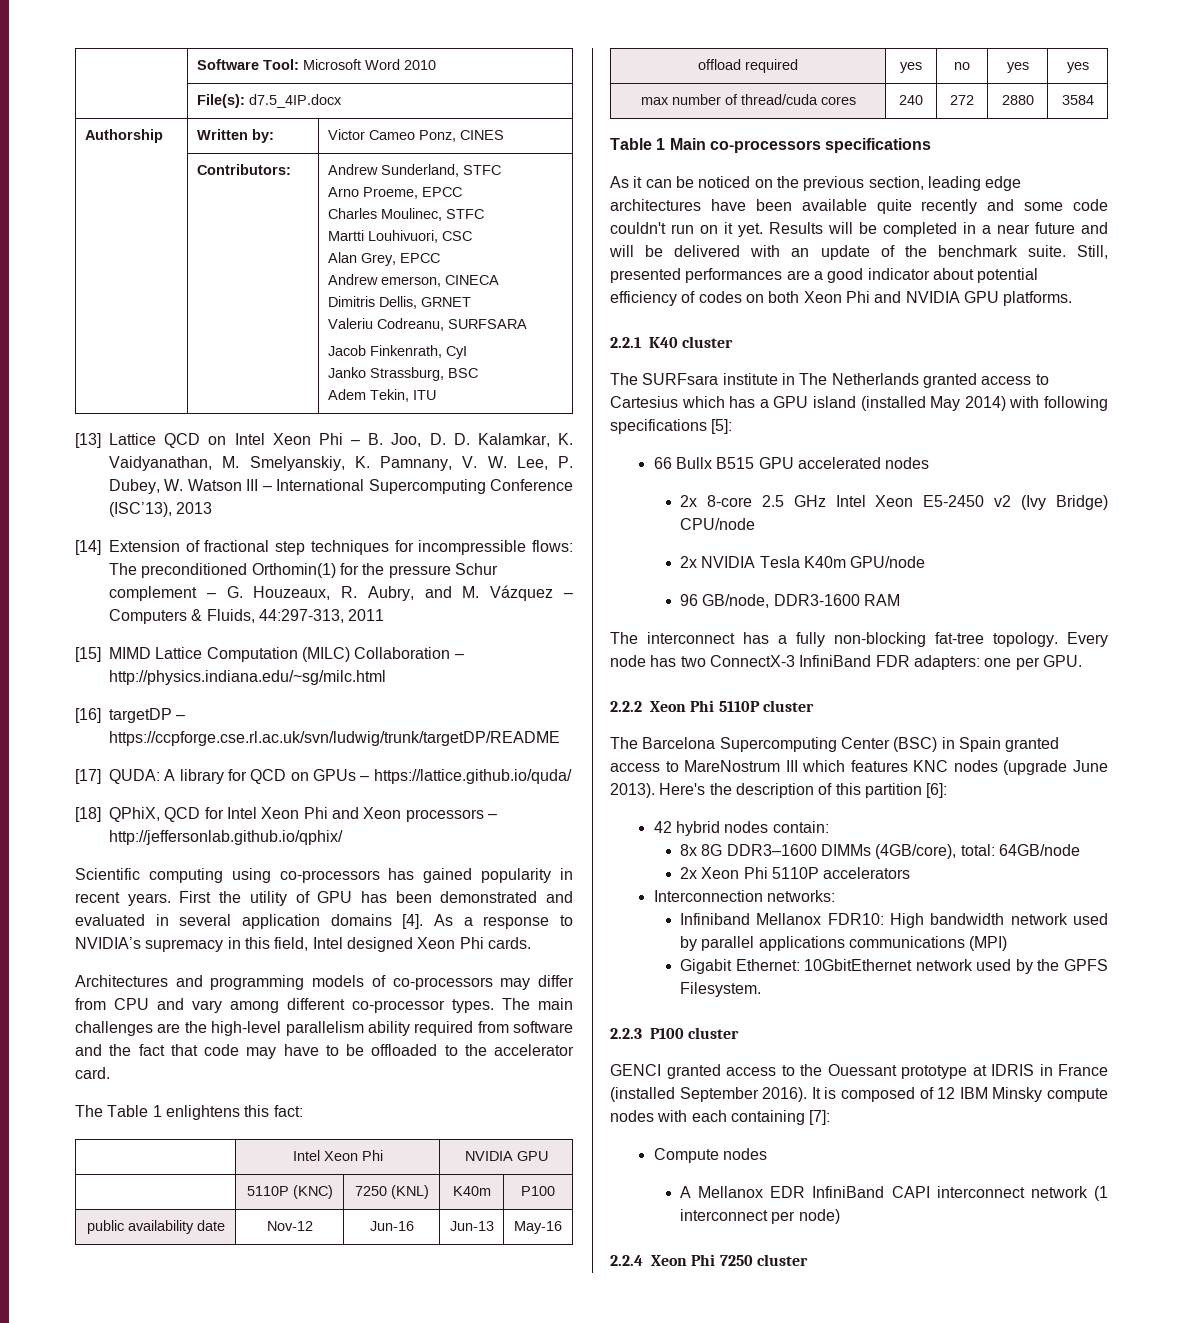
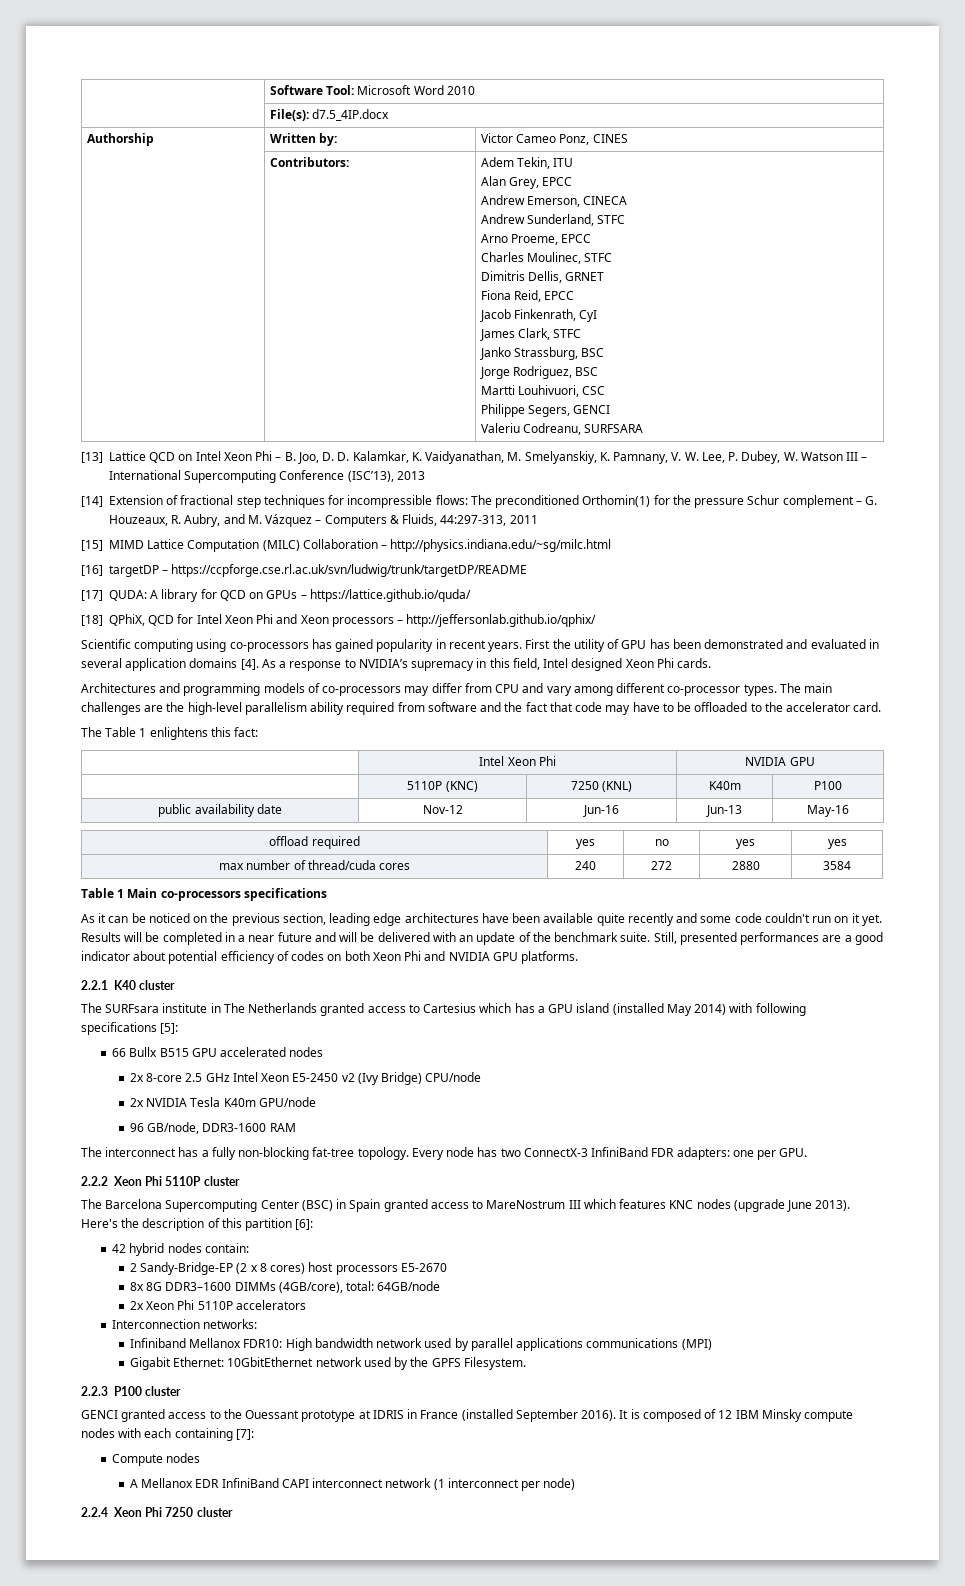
+ Adem Tekin, ITU
+ Alan Grey, EPCC
+ Andrew Emerson, CINECA
- Martti Louhivuori, CSC
- Alan Grey, EPCC
- Andrew emerson, CINECA
- Valeriu Codreanu, SURFSARA
+ Fiona Reid, EPCC
+ James Clark, STFC
- Adem Tekin, ITU
+ Jorge Rodriguez, BSC
+ Martti Louhivuori, CSC
+ Philippe Segers, GENCI
+ Valeriu Codreanu, SURFSARA
+ 2 Sandy-Bridge-EP (2 x 8 cores) host processors E5-2670

